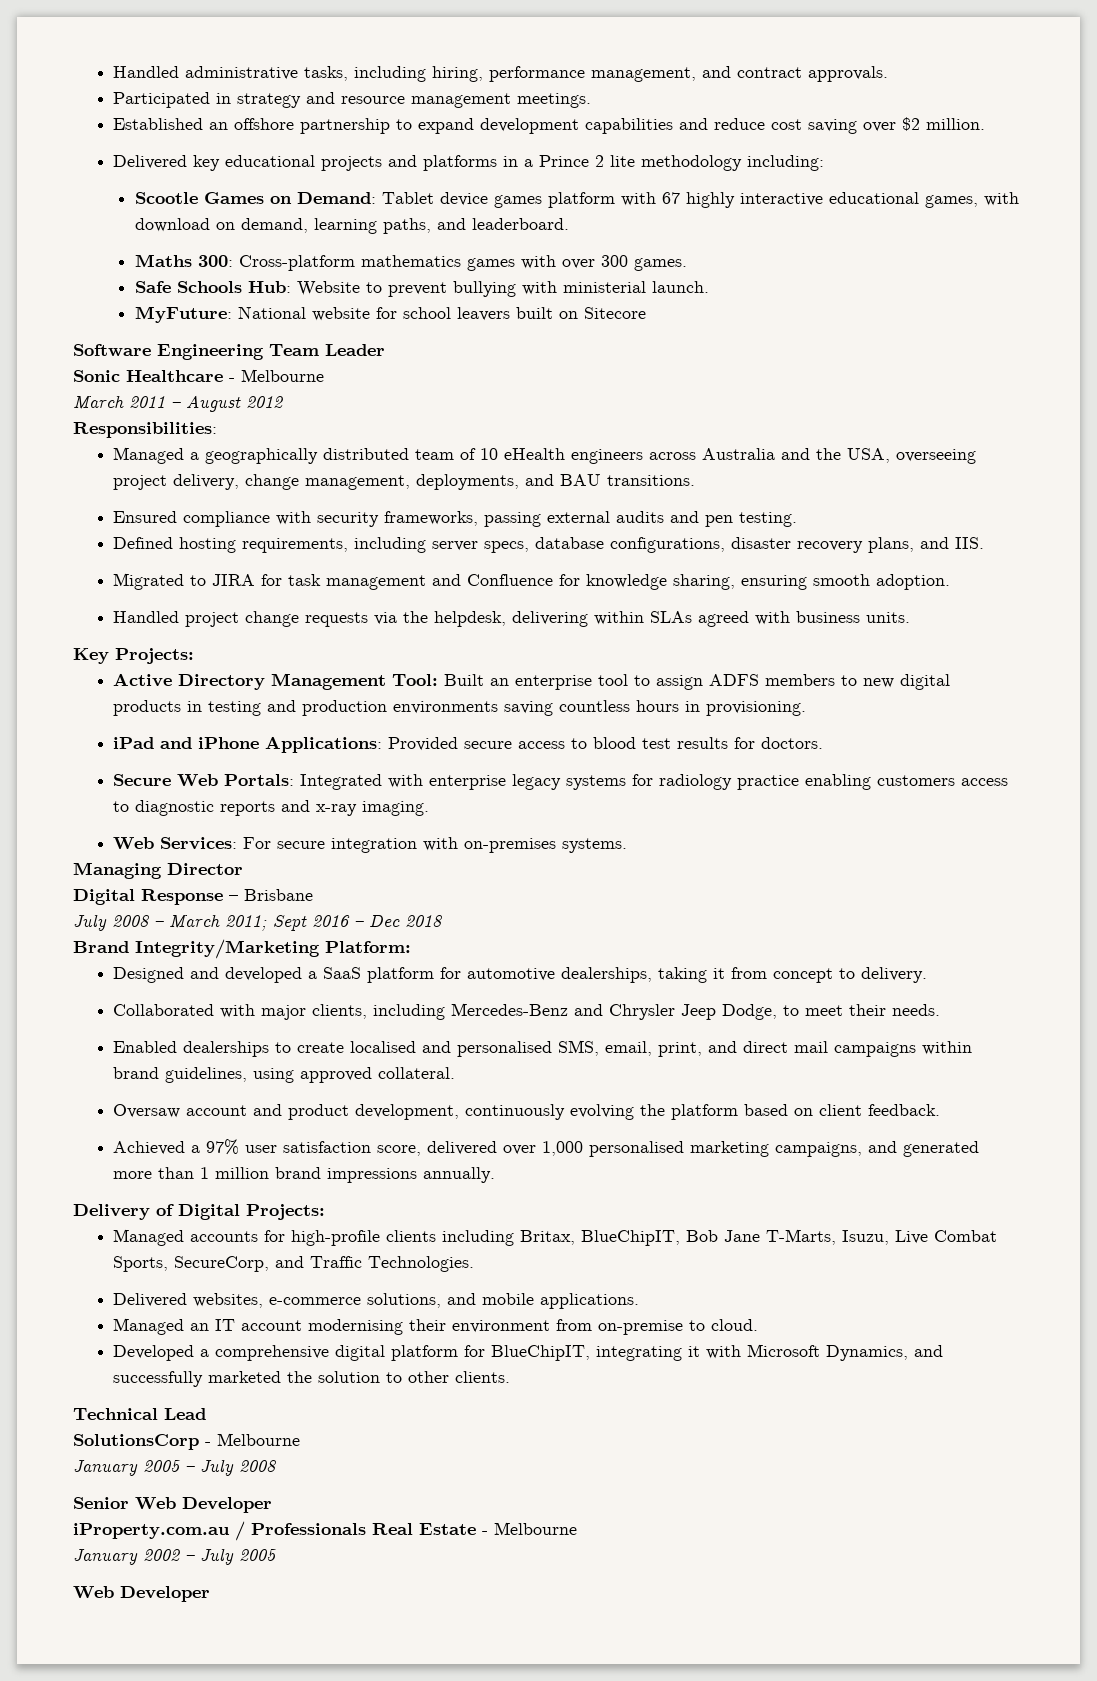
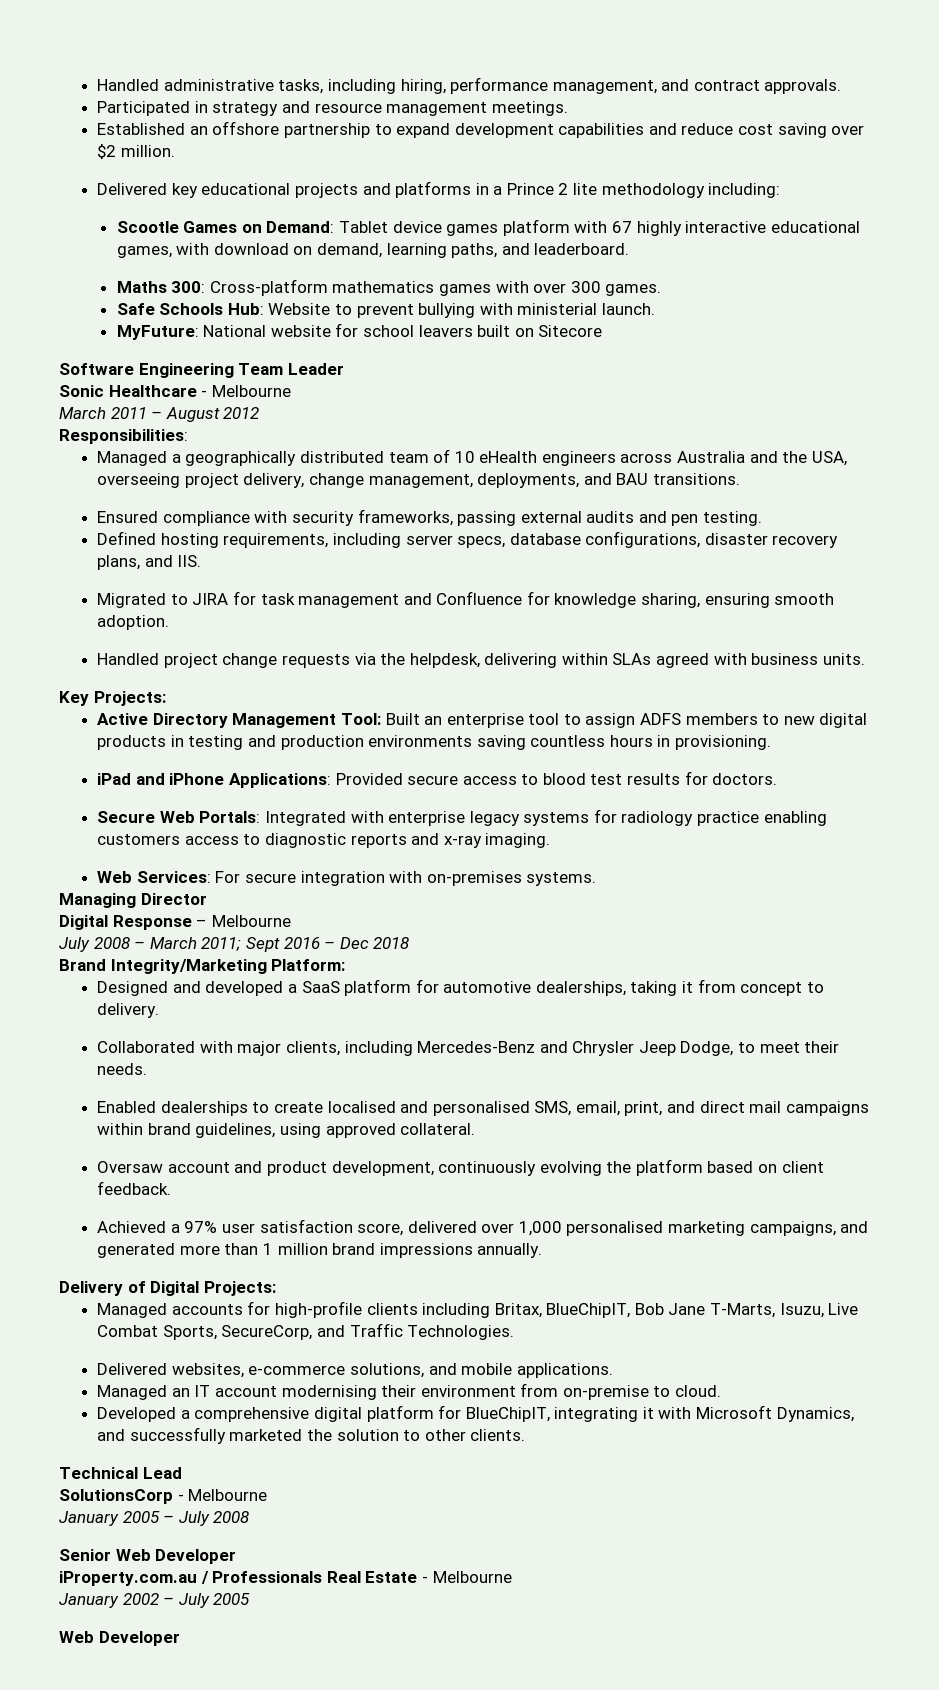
- Digital Response – Brisbane
+ Digital Response – Melbourne

